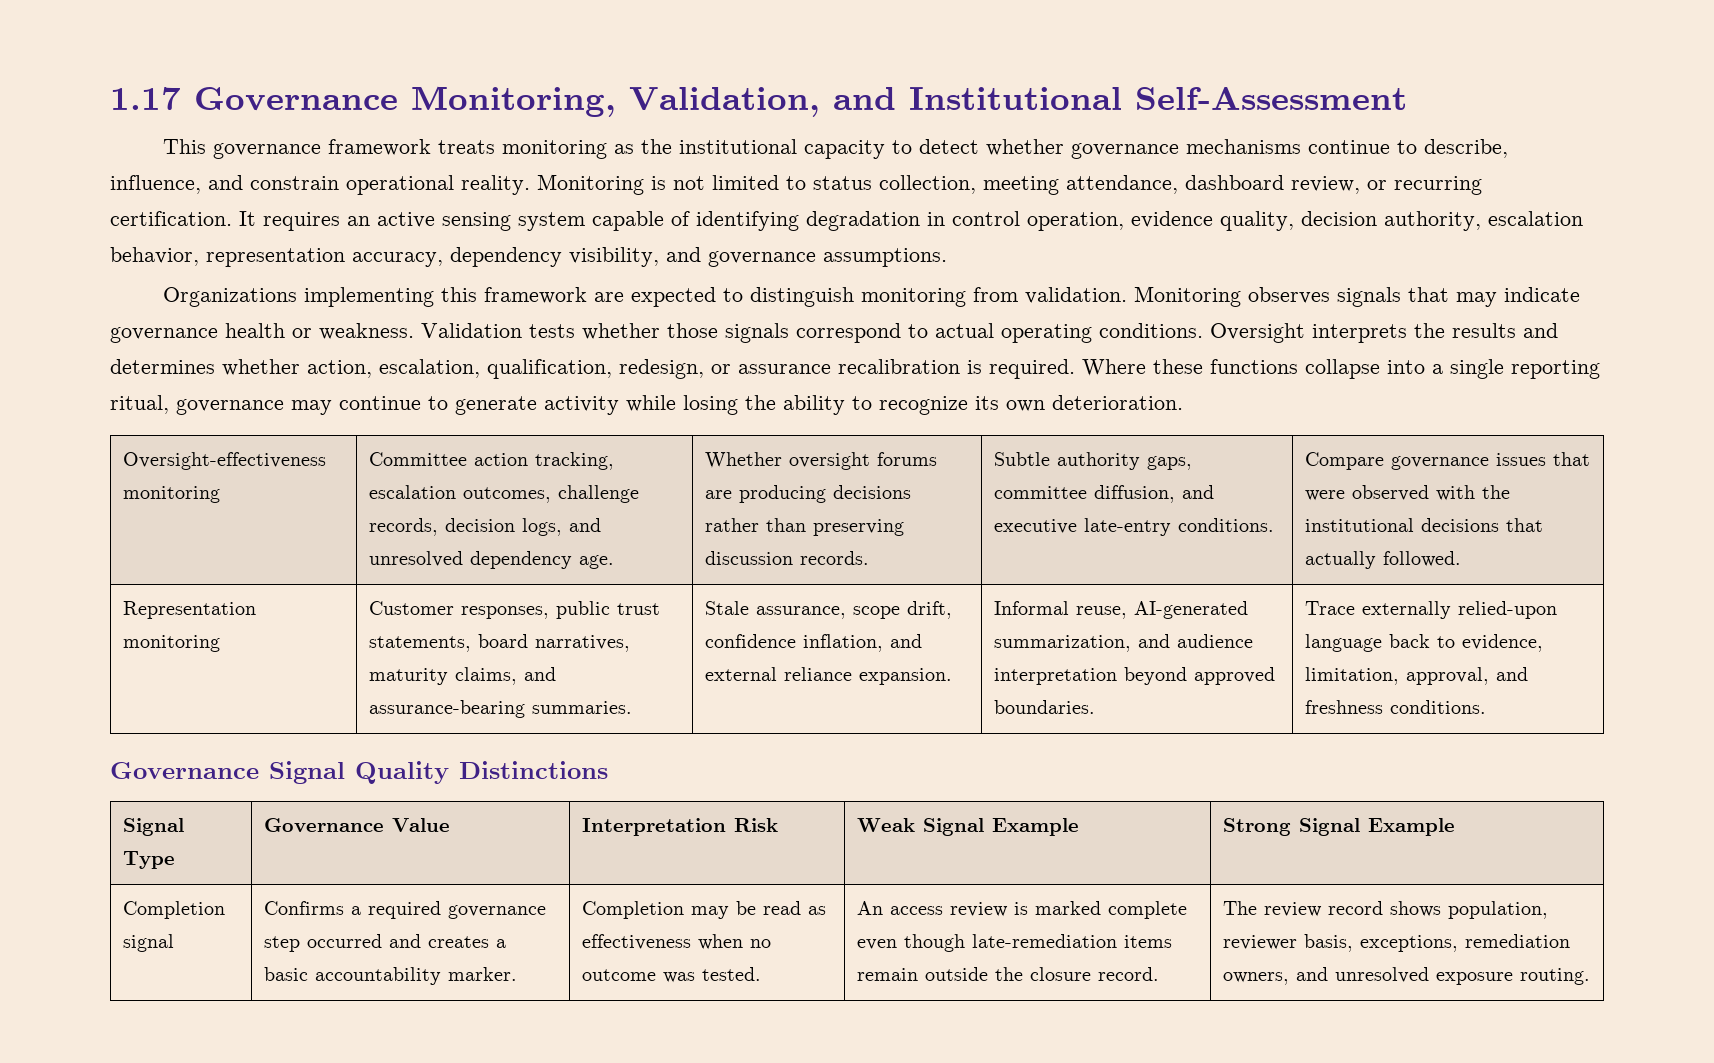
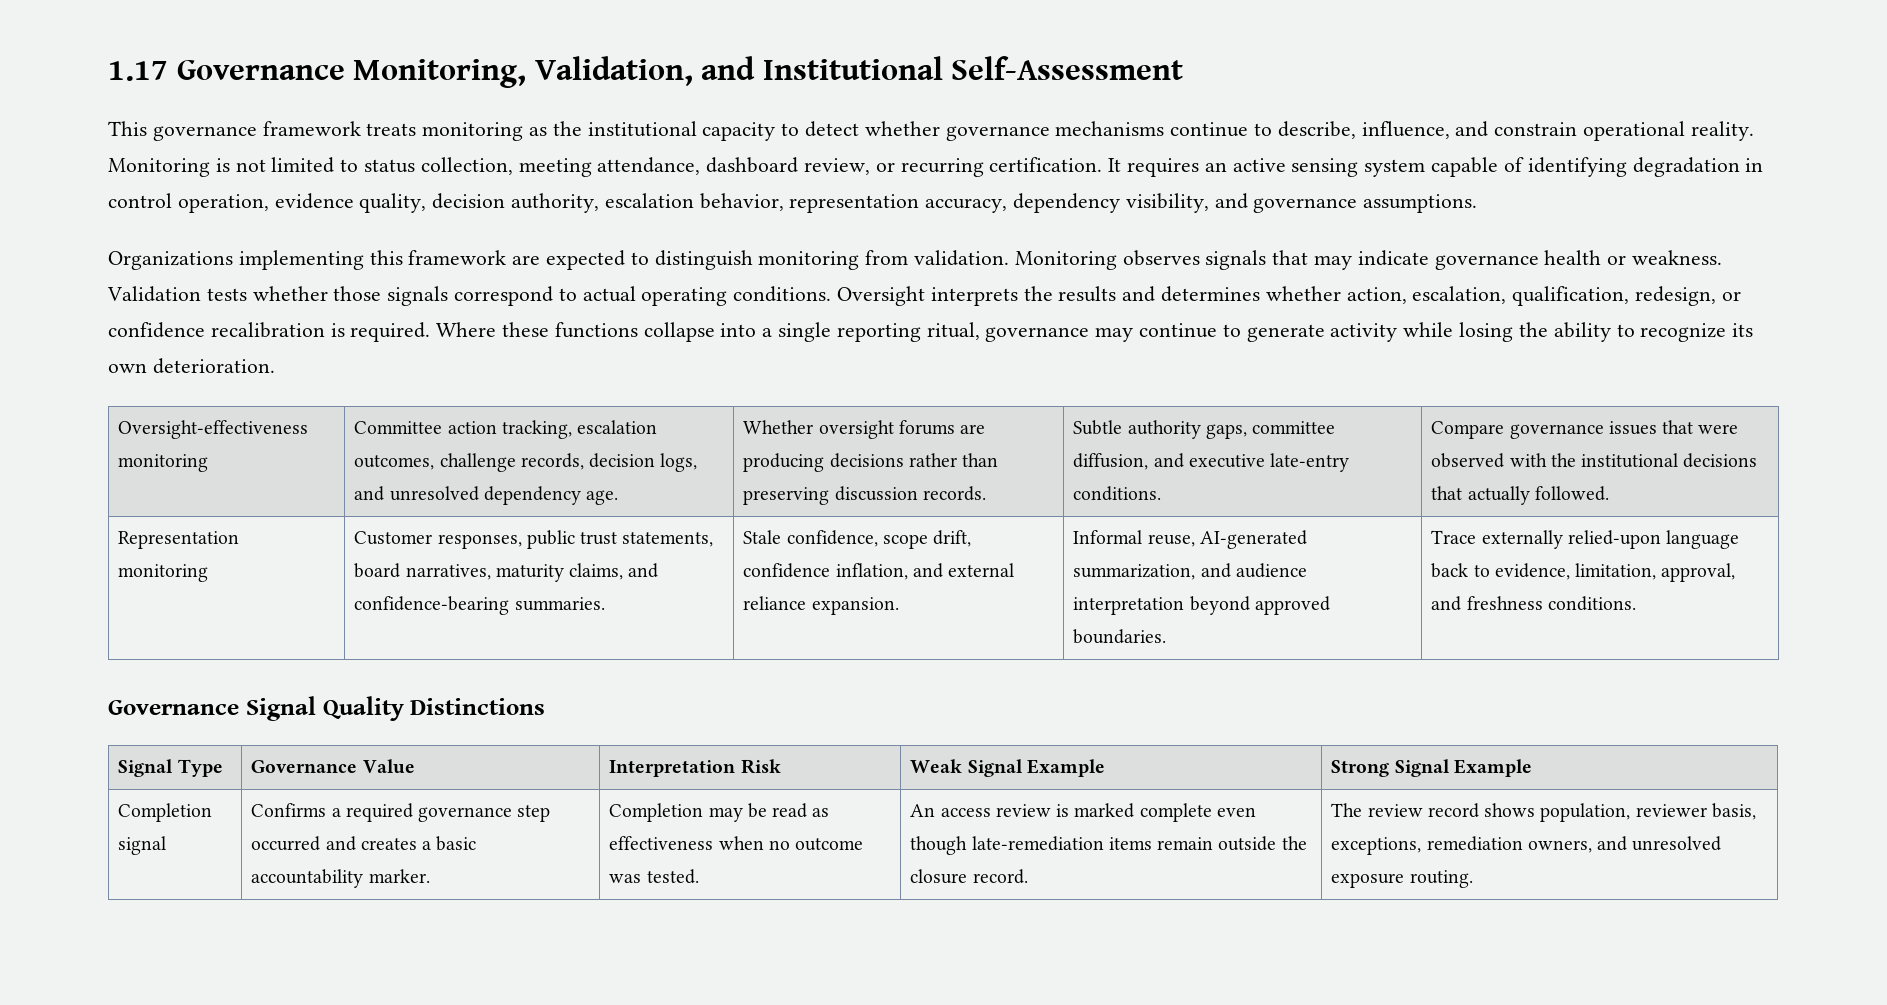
- Oversight interprets the results and determines whether action, escalation, qualification, redesign, or assurance recalibration is required.
+ Oversight interprets the results and determines whether action, escalation, qualification, redesign, or confidence recalibration is required.
- Customer responses, public trust statements, board narratives, maturity claims, and assurance-bearing summaries.
+ Customer responses, public trust statements, board narratives, maturity claims, and confidence-bearing summaries.
- Stale assurance, scope drift, confidence inflation, and external reliance expansion.
+ Stale confidence, scope drift, confidence inflation, and external reliance expansion.

